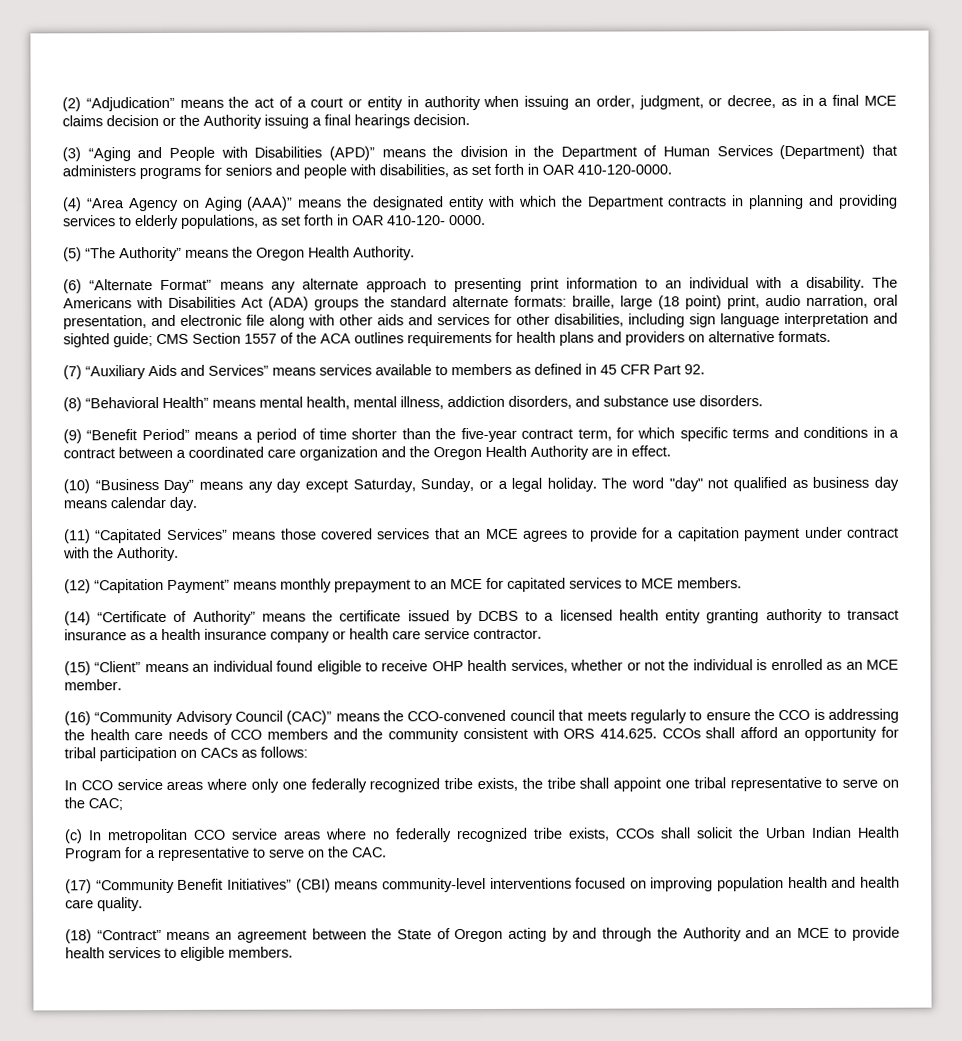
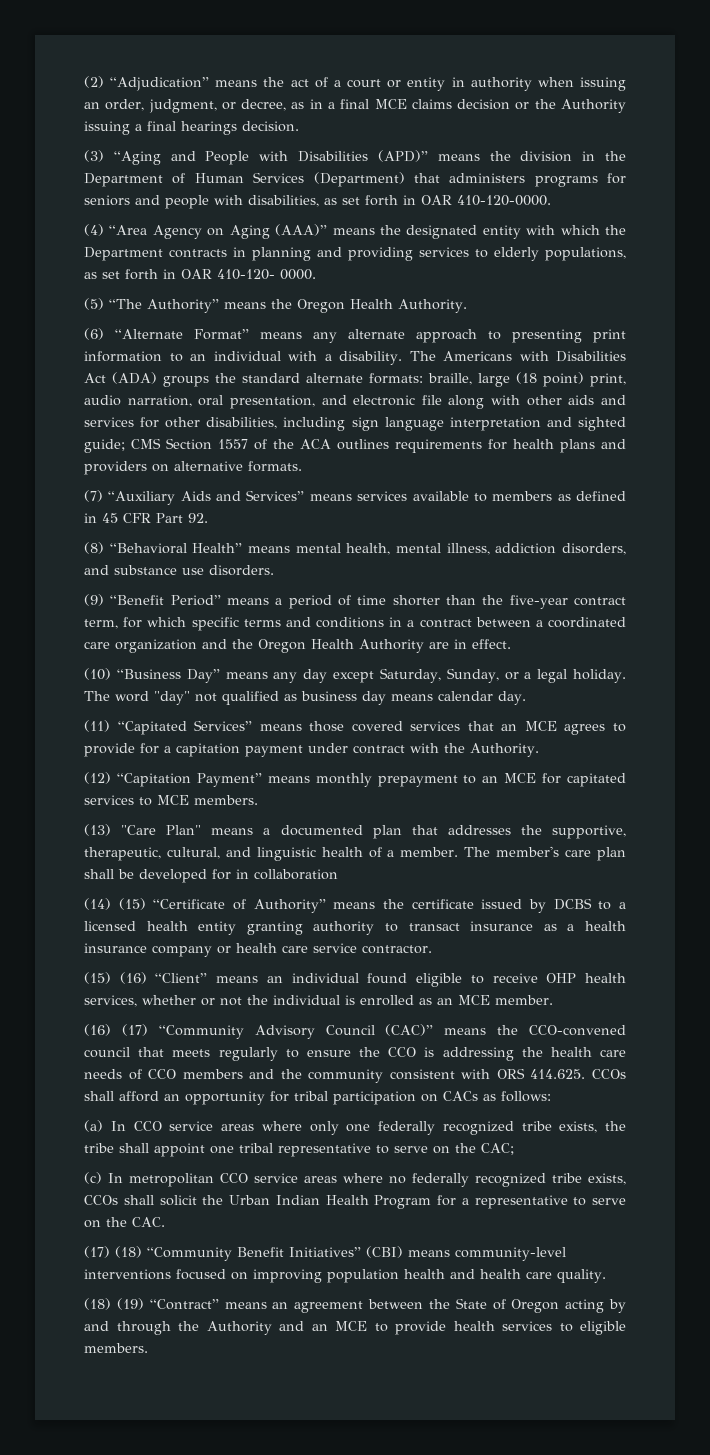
+ (13) "Care Plan" means a documented plan that addresses the supportive, therapeutic, cultural, and linguistic health of a member. The member's care plan shall be developed for in collaboration
- (14) “Certificate of Authority” means the certificate issued by DCBS to a licensed health entity granting authority to transact insurance as a health insurance company or health care service contractor.
+ (14) (15) “Certificate of Authority” means the certificate issued by DCBS to a licensed health entity granting authority to transact insurance as a health insurance company or health care service contractor.
- (15) “Client” means an individual found eligible to receive OHP health services, whether or not the individual is enrolled as an MCE member.
+ (15) (16) “Client” means an individual found eligible to receive OHP health services, whether or not the individual is enrolled as an MCE member.
- (16) “Community Advisory Council (CAC)” means the CCO-convened council that meets regularly to ensure the CCO is addressing the health care needs of CCO members and the community consistent with ORS 414.625. CCOs shall afford an opportunity for tribal participation on CACs as follows:
+ (16) (17) “Community Advisory Council (CAC)” means the CCO-convened council that meets regularly to ensure the CCO is addressing the health care needs of CCO members and the community consistent with ORS 414.625. CCOs shall afford an opportunity for tribal participation on CACs as follows:
- In CCO service areas where only one federally recognized tribe exists, the tribe shall appoint one tribal representative to serve on the CAC;
+ (a) In CCO service areas where only one federally recognized tribe exists, the tribe shall appoint one tribal representative to serve on the CAC;
- (17) “Community Benefit Initiatives” (CBI) means community-level interventions focused on improving population health and health care quality.
+ (17) (18) “Community Benefit Initiatives” (CBI) means community-level interventions focused on improving population health and health care quality.
- (18) “Contract” means an agreement between the State of Oregon acting by and through the Authority and an MCE to provide health services to eligible members.
+ (18) (19) “Contract” means an agreement between the State of Oregon acting by and through the Authority and an MCE to provide health services to eligible members.

